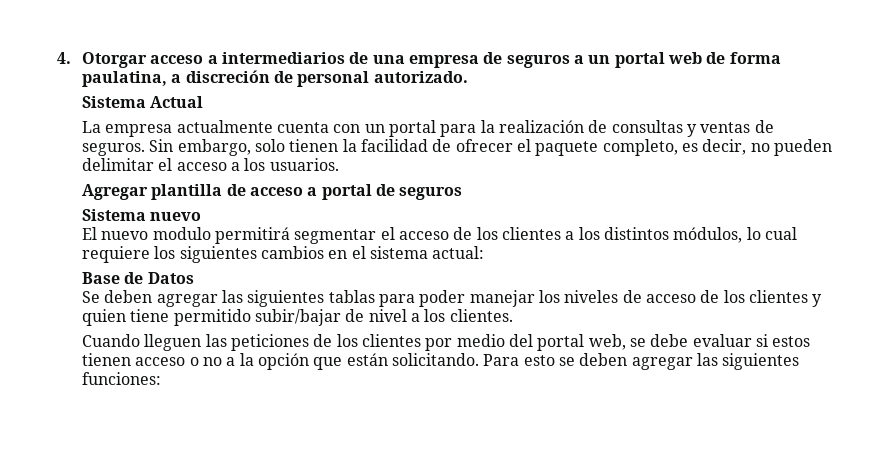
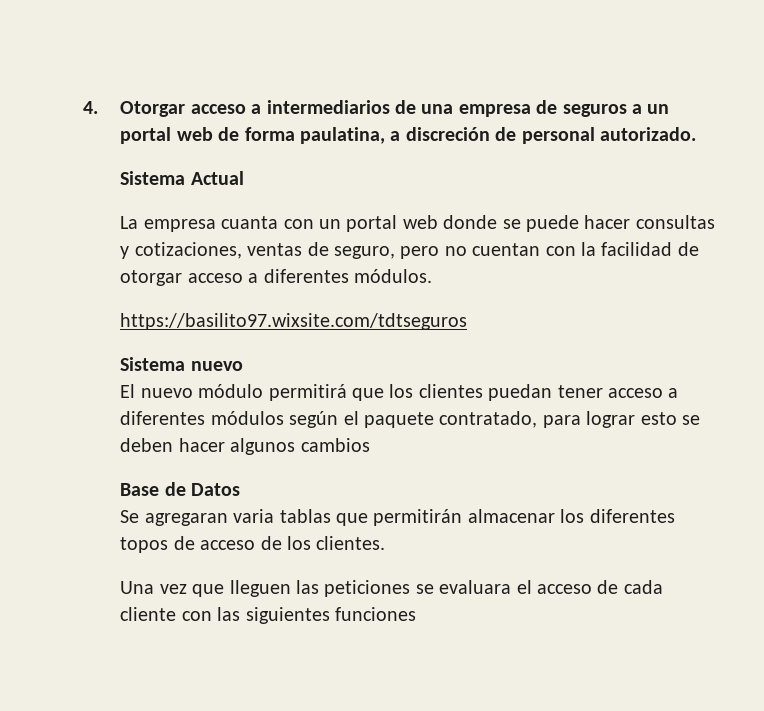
- La empresa actualmente cuenta con un portal para la realización de consultas y ventas de seguros. Sin embargo, solo tienen la facilidad de ofrecer el paquete completo, es decir, no pueden delimitar el acceso a los usuarios.
- Agregar plantilla de acceso a portal de seguros
+ La empresa cuanta con un portal web donde se puede hacer consultas y cotizaciones, ventas de seguro, pero no cuentan con la facilidad de otorgar acceso a diferentes módulos.
+ https://basilito97.wixsite.com/tdtseguros
  Sistema nuevo
- El nuevo modulo permitirá segmentar el acceso de los clientes a los distintos módulos, lo cual requiere los siguientes cambios en el sistema actual:
+ El nuevo módulo permitirá que los clientes puedan tener acceso a diferentes módulos según el paquete contratado, para lograr esto se deben hacer algunos cambios
  Base de Datos
- Se deben agregar las siguientes tablas para poder manejar los niveles de acceso de los clientes y quien tiene permitido subir/bajar de nivel a los clientes.
- Cuando lleguen las peticiones de los clientes por medio del portal web, se debe evaluar si estos tienen acceso o no a la opción que están solicitando. Para esto se deben agregar las siguientes funciones:
+ Se agregaran varia tablas que permitirán almacenar los diferentes topos de acceso de los clientes.
+ Una vez que lleguen las peticiones se evaluara el acceso de cada cliente con las siguientes funciones

